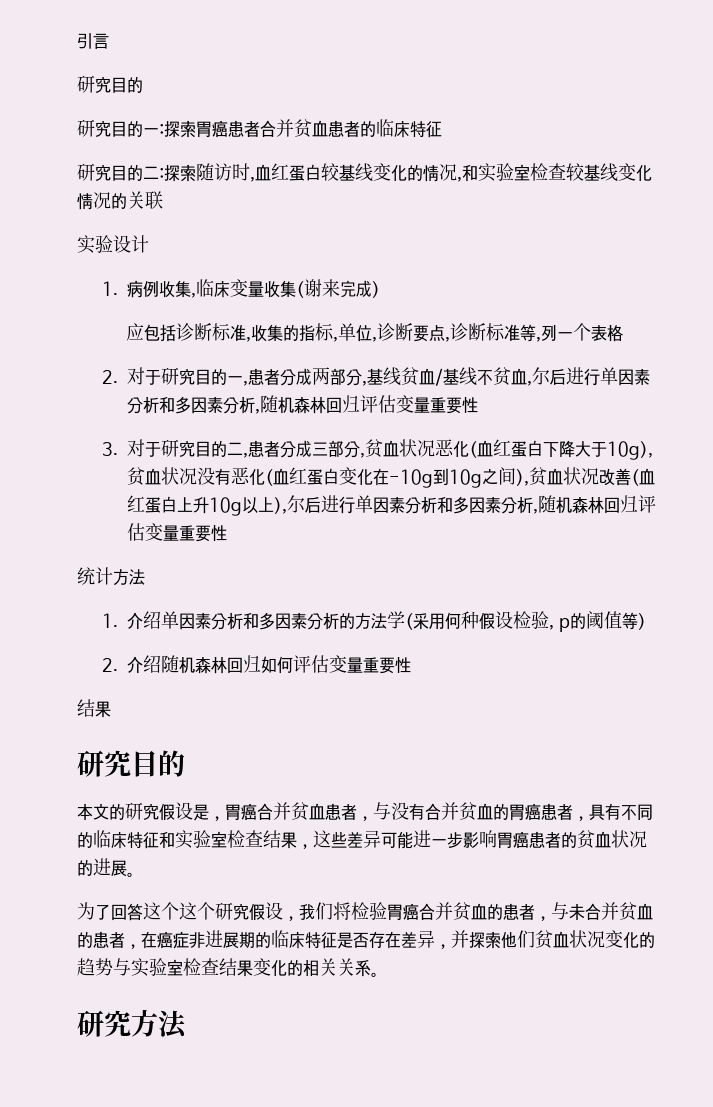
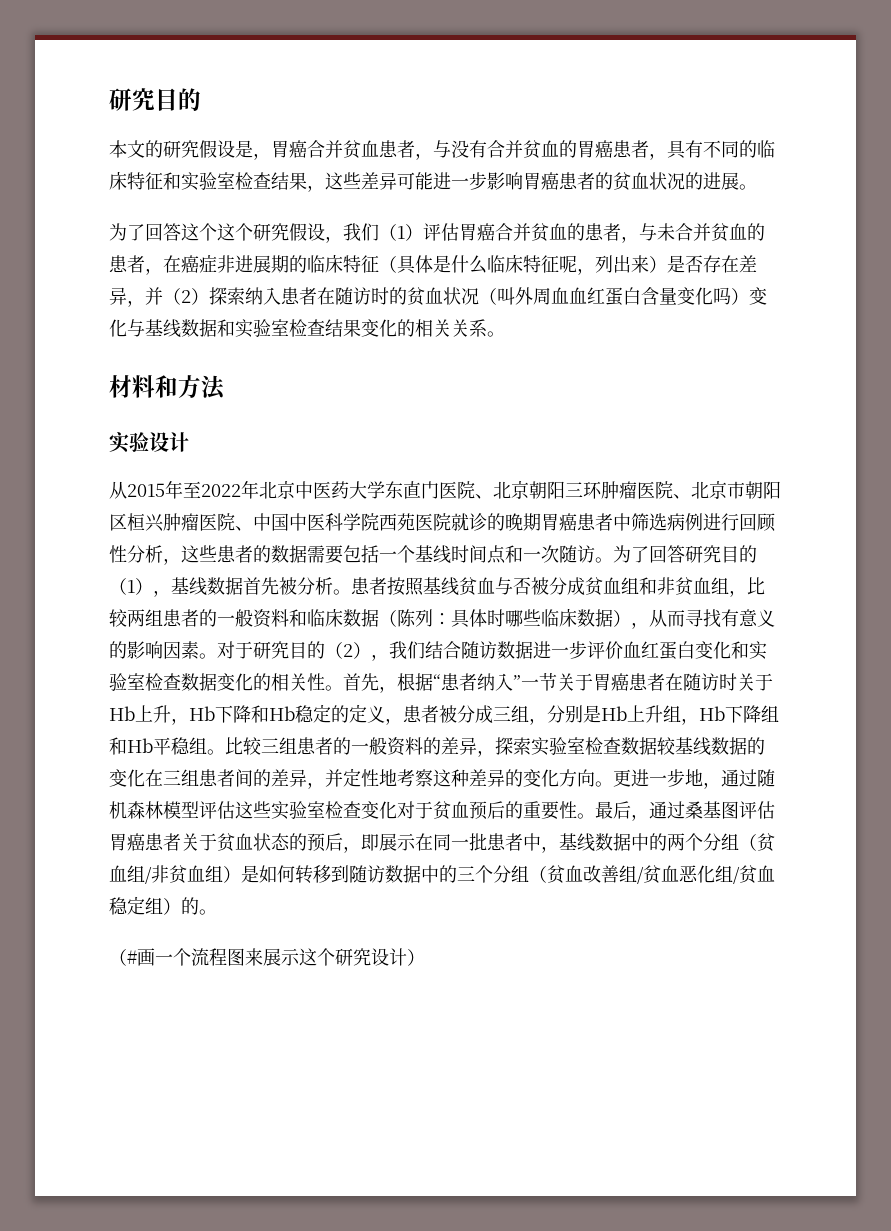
- 引言
- 研究目的
- 研究目的一:探索胃癌患者合并贫血患者的临床特征
- 研究目的二:探索随访时,血红蛋白较基线变化的情况,和实验室检查较基线变化情况的关联
- 实验设计
- 1.病例收集,临床变量收集(谢来完成)
- 应包括诊断标准,收集的指标,单位,诊断要点,诊断标准等,列一个表格
- 2.对于研究目的一,患者分成两部分,基线贫血/基线不贫血,尔后进行单因素分析和多因素分析,随机森林回归评估变量重要性
- 3.对于研究目的二,患者分成三部分,贫血状况恶化(血红蛋白下降大于10g),贫血状况没有恶化(血红蛋白变化在-10g到10g之间),贫血状况改善(血红蛋白上升10g以上),尔后进行单因素分析和多因素分析,随机森林回归评估变量重要性
- 统计方法
- 1.介绍单因素分析和多因素分析的方法学(采用何种假设检验, p的阈值等)
- 2.介绍随机森林回归如何评估变量重要性
- 结果
- 为了回答这个这个研究假设，我们将检验胃癌合并贫血的患者，与未合并贫血的患者，在癌症非进展期的临床特征是否存在差异，并探索他们贫血状况变化的趋势与实验室检查结果变化的相关关系。
+ 为了回答这个这个研究假设，我们（1）评估胃癌合并贫血的患者，与未合并贫血的患者，在癌症非进展期的临床特征（具体是什么临床特征呢，列出来）是否存在差异，并（2）探索纳入患者在随访时的贫血状况（叫外周血血红蛋白含量变化吗）变化与基线数据和实验室检查结果变化的相关关系。
- 研究方法
+ 材料和方法
+ 实验设计
+ 从2015年至2022年北京中医药大学东直门医院、北京朝阳三环肿瘤医院、北京市朝阳区桓兴肿瘤医院、中国中医科学院西苑医院就诊的晚期胃癌患者中筛选病例进行回顾性分析，这些患者的数据需要包括一个基线时间点和一次随访。为了回答研究目的（1），基线数据首先被分析。患者按照基线贫血与否被分成贫血组和非贫血组，比较两组患者的一般资料和临床数据（陈列：具体时哪些临床数据），从而寻找有意义的影响因素。对于研究目的（2），我们结合随访数据进一步评价血红蛋白变化和实验室检查数据变化的相关性。首先，根据“患者纳入”一节关于胃癌患者在随访时关于Hb上升，Hb下降和Hb稳定的定义，患者被分成三组，分别是Hb上升组，Hb下降组和Hb平稳组。比较三组患者的一般资料的差异，探索实验室检查数据较基线数据的变化在三组患者间的差异，并定性地考察这种差异的变化方向。更进一步地，通过随机森林模型评估这些实验室检查变化对于贫血预后的重要性。最后，通过桑基图评估胃癌患者关于贫血状态的预后，即展示在同一批患者中，基线数据中的两个分组（贫血组/非贫血组）是如何转移到随访数据中的三个分组（贫血改善组/贫血恶化组/贫血稳定组）的。
+ （#画一个流程图来展示这个研究设计）

